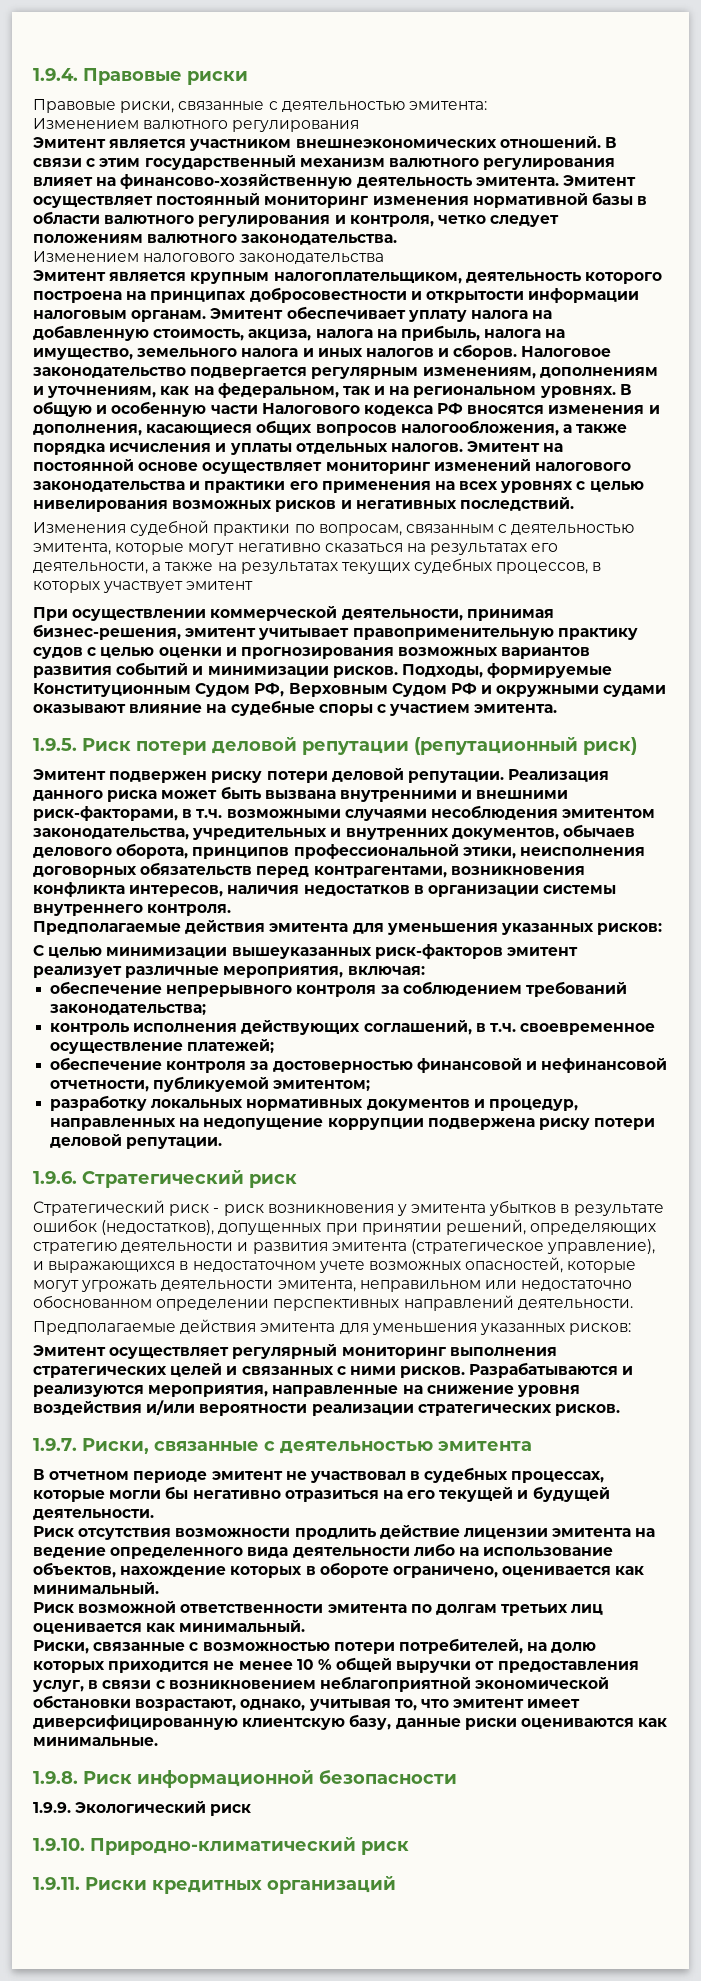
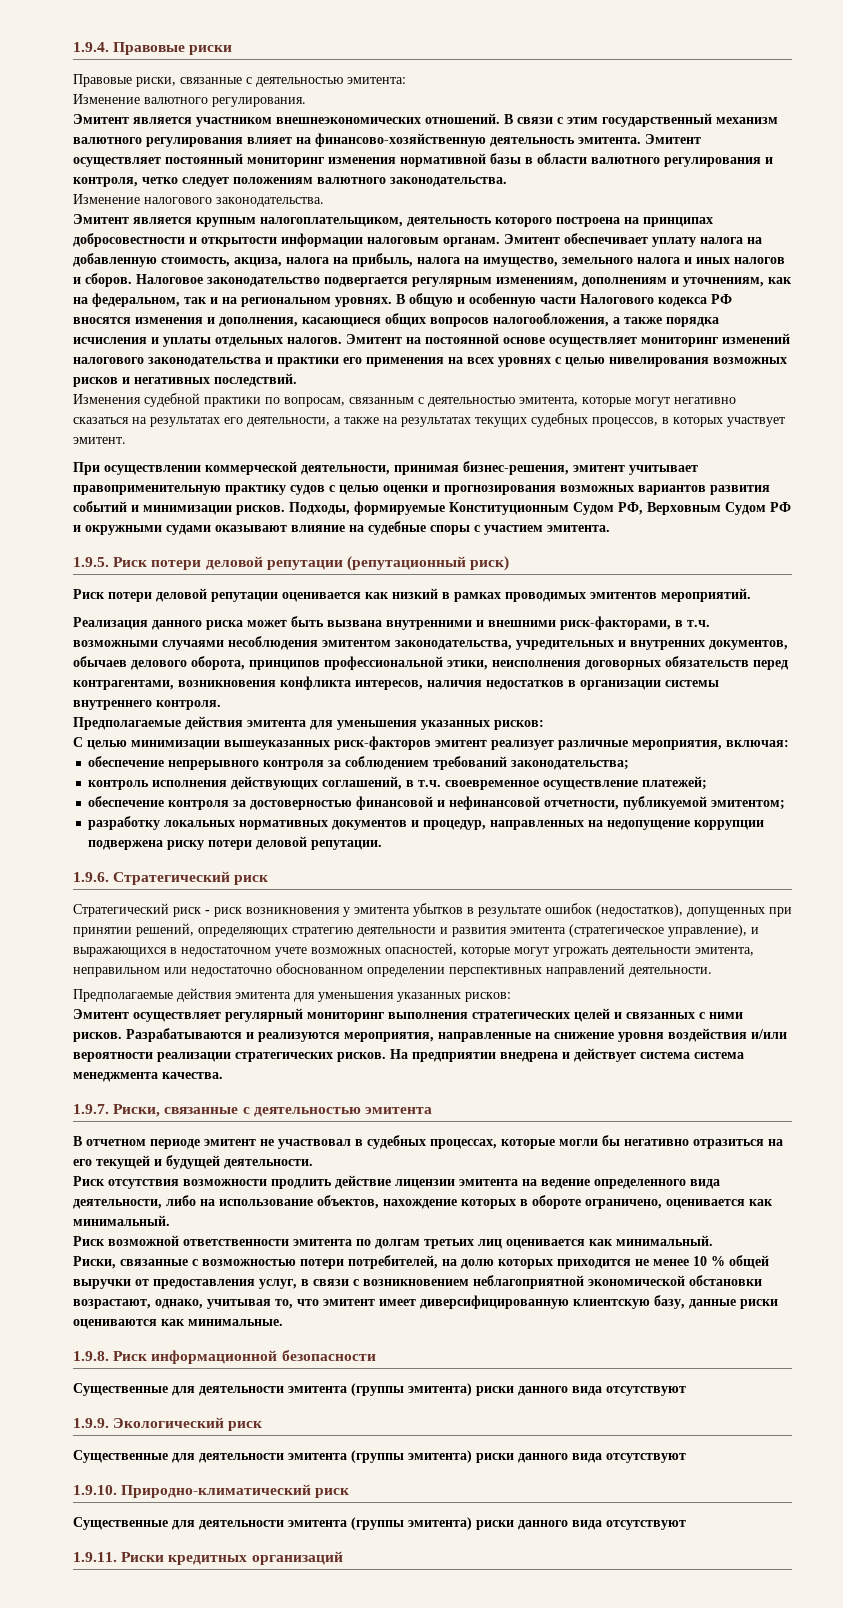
- Изменением валютного регулирования
+ Изменение валютного регулирования.
- Изменением налогового законодательства
+ Изменение налогового законодательства.
- Изменения судебной практики по вопросам, связанным с деятельностью эмитента, которые могут негативно сказаться на результатах его деятельности, а также на результатах текущих судебных процессов, в которых участвует эмитент
+ Изменения судебной практики по вопросам, связанным с деятельностью эмитента, которые могут негативно сказаться на результатах его деятельности, а также на результатах текущих судебных процессов, в которых участвует эмитент.
- Эмитент подвержен риску потери деловой репутации. Реализация данного риска может быть вызвана внутренними и внешними риск-факторами, в т.ч. возможными случаями несоблюдения эмитентом законодательства, учредительных и внутренних документов, обычаев делового оборота, принципов профессиональной этики, неисполнения договорных обязательств перед контрагентами, возникновения конфликта интересов, наличия недостатков в организации системы внутреннего контроля.
+ Риск потери деловой репутации оценивается как низкий в рамках проводимых эмитентов мероприятий.
+ Реализация данного риска может быть вызвана внутренними и внешними риск-факторами, в т.ч. возможными случаями несоблюдения эмитентом законодательства, учредительных и внутренних документов, обычаев делового оборота, принципов профессиональной этики, неисполнения договорных обязательств перед контрагентами, возникновения конфликта интересов, наличия недостатков в организации системы внутреннего контроля.
+ На предприятии внедрена и действует система система менеджмента качества.
- Риск отсутствия возможности продлить действие лицензии эмитента на ведение определенного вида деятельности либо на использование объектов, нахождение которых в обороте ограничено, оценивается как минимальный.
+ Риск отсутствия возможности продлить действие лицензии эмитента на ведение определенного вида деятельности, либо на использование объектов, нахождение которых в обороте ограничено, оценивается как минимальный.
  1.9.8. Риск информационной безопасности
+ Cущественные для деятельности эмитента (группы эмитента) риски данного вида отсутствуют
  1.9.9. Экологический риск
+ Cущественные для деятельности эмитента (группы эмитента) риски данного вида отсутствуют
  1.9.10. Природно-климатический риск
+ Cущественные для деятельности эмитента (группы эмитента) риски данного вида отсутствуют

